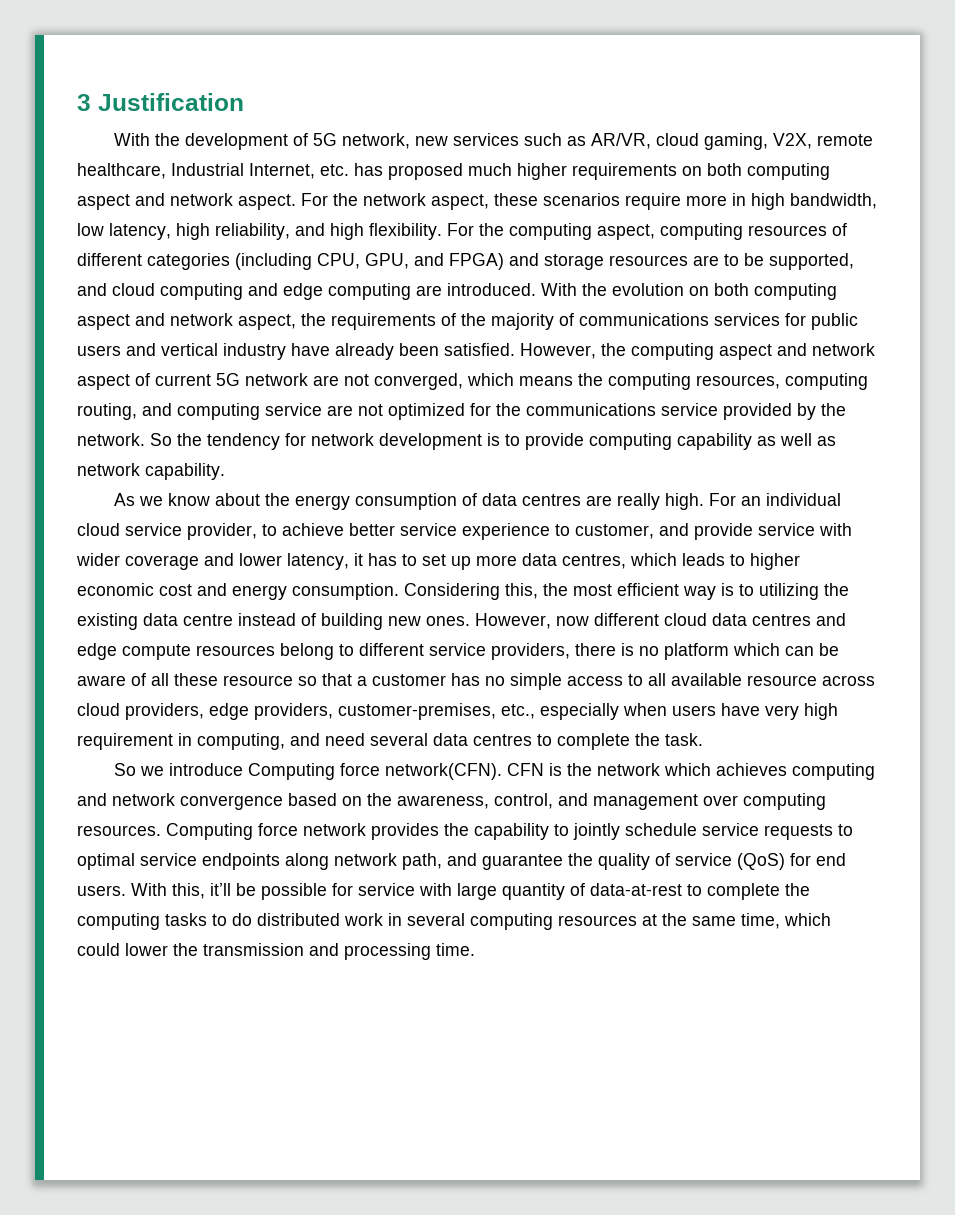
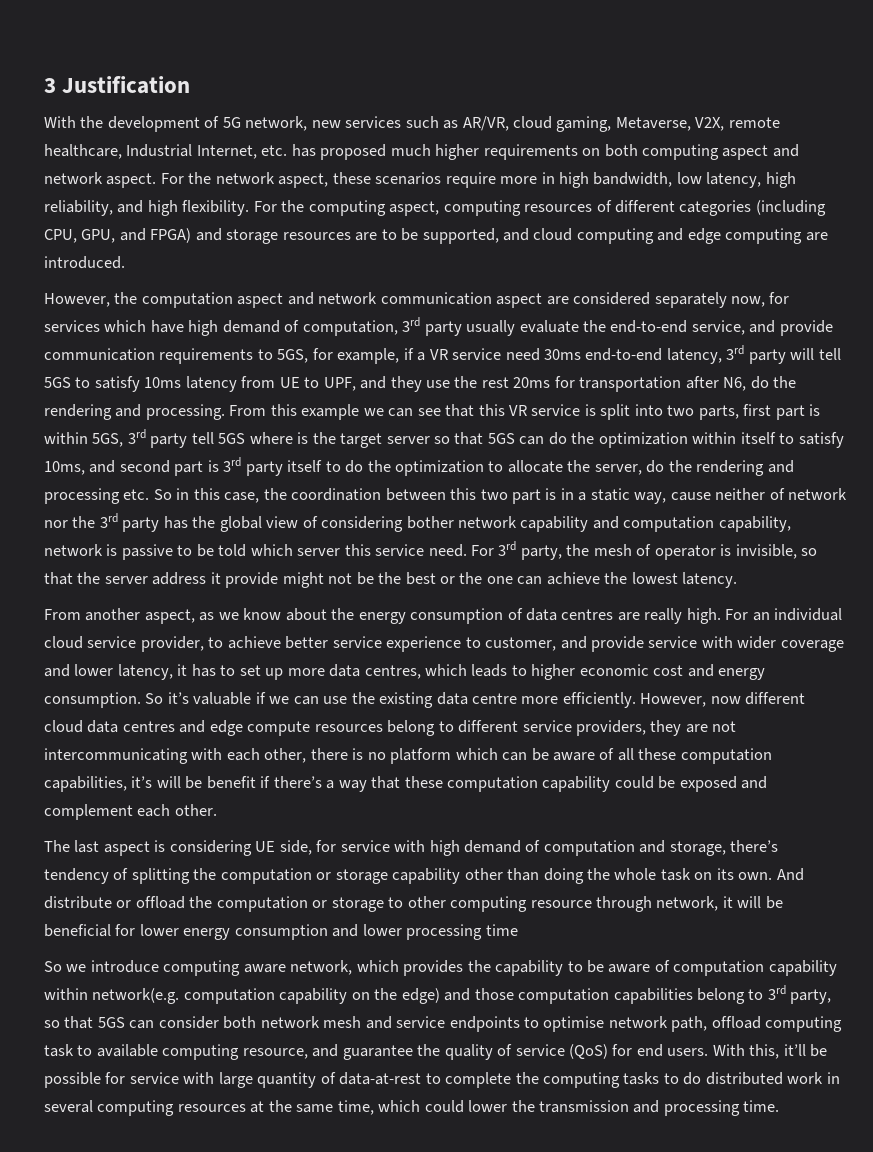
- With the development of 5G network, new services such as AR/VR, cloud gaming, V2X, remote healthcare, Industrial Internet, etc. has proposed much higher requirements on both computing aspect and network aspect.
+ With the development of 5G network, new services such as AR/VR, cloud gaming, Metaverse, V2X, remote healthcare, Industrial Internet, etc. has proposed much higher requirements on both computing aspect and network aspect.
- For the computing aspect, computing resources of different categories (including CPU, GPU, and FPGA) and storage resources are to be supported, and cloud computing and edge computing are introduced. With the evolution on both computing aspect and network aspect, the requirements of the majority of communications services for public users and vertical industry have already been satisfied. However, the computing aspect and network aspect of current 5G network are not converged, which means the computing resources, computing routing, and computing service are not optimized for the communications service provided by the network. So the tendency for network development is to provide computing capability as well as network capability.
- As we know about the energy consumption of data centres are really high.
+ For the computing aspect, computing resources of different categories (including CPU, GPU, and FPGA) and storage resources are to be supported, and cloud computing and edge computing are introduced.
+ However, the computation aspect and network communication aspect are considered separately now, for services which have high demand of computation, 3rd party usually evaluate the end-to-end service, and provide communication requirements to 5GS, for example, if a VR service need 30ms end-to-end latency, 3rd party will tell 5GS to satisfy 10ms latency from UE to UPF, and they use the rest 20ms for transportation after N6, do the rendering and processing. From this example we can see that this VR service is split into two parts, first part is within 5GS, 3rd party tell 5GS where is the target server so that 5GS can do the optimization within itself to satisfy 10ms, and second part is 3rd party itself to do the optimization to allocate the server, do the rendering and processing etc. So in this case, the coordination between this two part is in a static way, cause neither of network nor the 3rd party has the global view of considering bother network capability and computation capability, network is passive to be told which server this service need. For 3rd party, the mesh of operator is invisible, so that the server address it provide might not be the best or the one can achieve the lowest latency.
+ From another aspect, as we know about the energy consumption of data centres are really high.
- Considering this, the most efficient way is to utilizing the existing data centre instead of building new ones.
+ So it’s valuable if we can use the existing data centre more efficiently.
- However, now different cloud data centres and edge compute resources belong to different service providers, there is no platform which can be aware of all these resource so that a customer has no simple access to all available resource across cloud providers, edge providers, customer-premises, etc., especially when users have very high requirement in computing, and need several data centres to complete the task.
- So we introduce Computing force network(CFN). CFN is the network which achieves computing and network convergence based on the awareness, control, and management over computing resources. Computing force network provides the capability to jointly schedule service requests to optimal service endpoints along network path, and guarantee the quality of service (QoS) for end users.
+ However, now different cloud data centres and edge compute resources belong to different service providers, they are not intercommunicating with each other, there is no platform which can be aware of all these computation capabilities, it’s will be benefit if there’s a way that these computation capability could be exposed and complement each other.
+ The last aspect is considering UE side, for service with high demand of computation and storage, there’s tendency of splitting the computation or storage capability other than doing the whole task on its own. And distribute or offload the computation or storage to other computing resource through network, it will be beneficial for lower energy consumption and lower processing time
+ So we introduce computing aware network, which provides the capability to be aware of computation capability within network(e.g. computation capability on the edge) and those computation capabilities belong to 3rd party, so that 5GS can consider both network mesh and service endpoints to optimise network path, offload computing task to available computing resource, and guarantee the quality of service (QoS) for end users.

